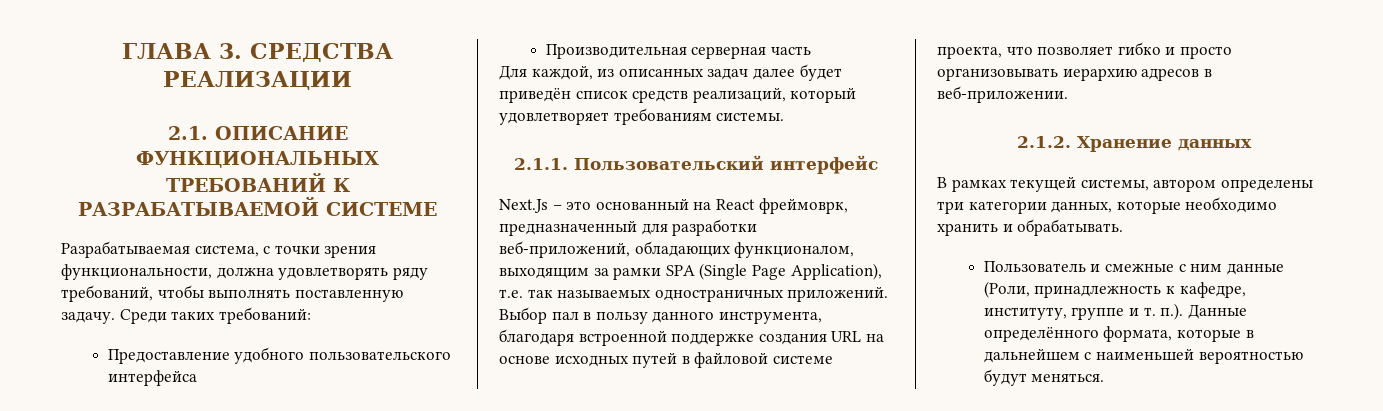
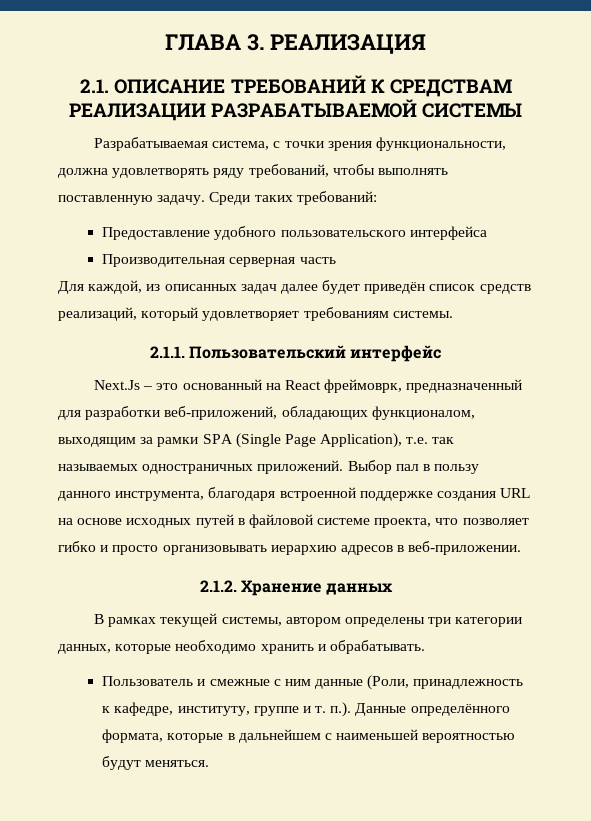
- ГЛАВА 3. СРЕДСТВА РЕАЛИЗАЦИИ
+ ГЛАВА 3. РЕАЛИЗАЦИЯ
- 2.1. ОПИСАНИЕ ФУНКЦИОНАЛЬНЫХ ТРЕБОВАНИЙ К РАЗРАБАТЫВАЕМОЙ СИСТЕМЕ
+ 2.1. ОПИСАНИЕ ТРЕБОВАНИЙ К СРЕДСТВАМ РЕАЛИЗАЦИИ РАЗРАБАТЫВАЕМОЙ СИСТЕМЫ

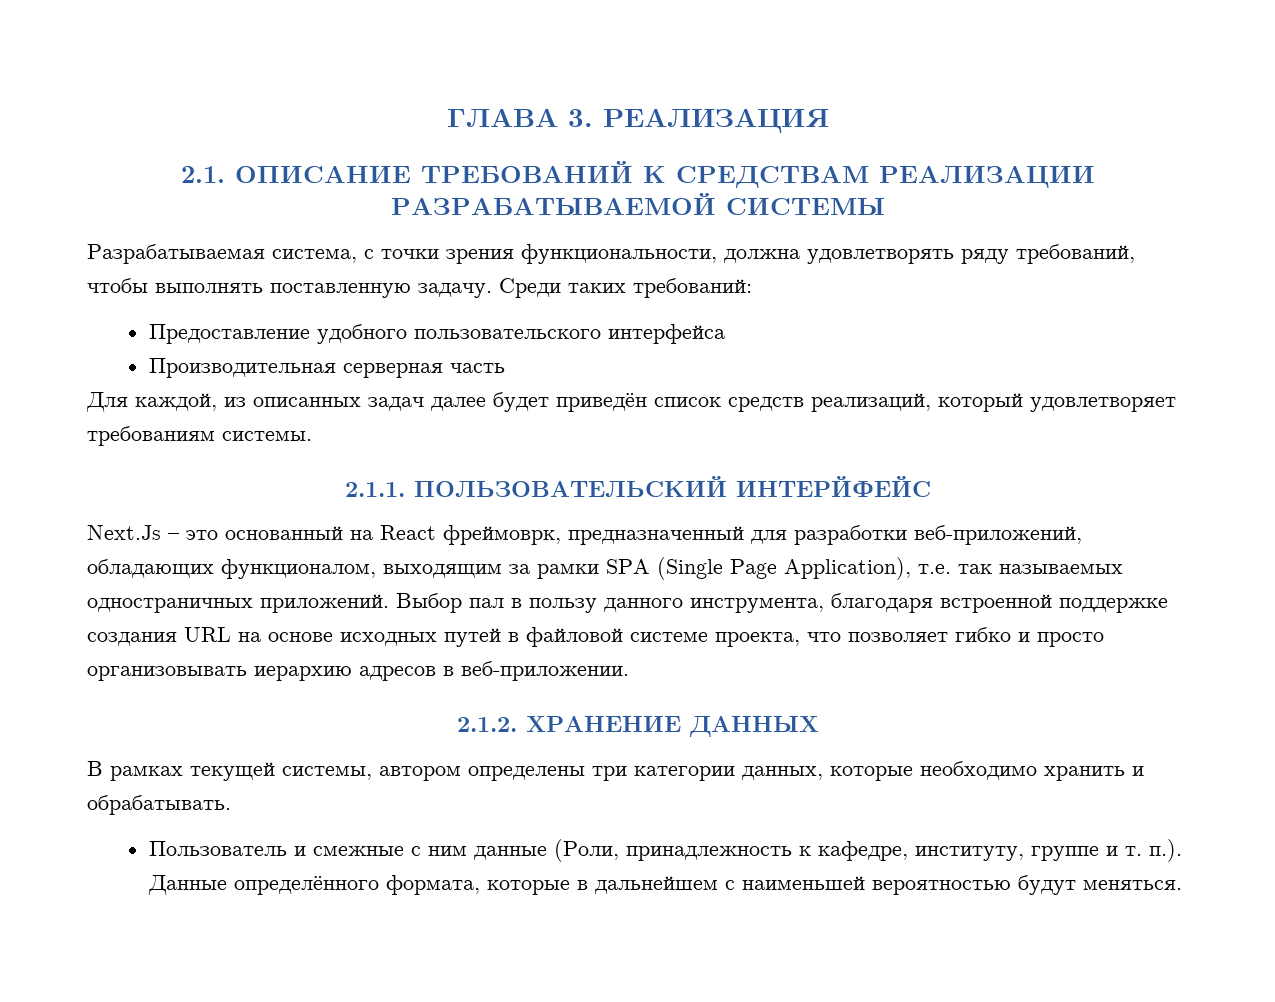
- 2.1.1. Пользовательский интерфейс
+ 2.1.1. ПОЛЬЗОВАТЕЛЬСКИЙ ИНТЕРЙФЕЙС
- 2.1.2. Хранение данных
+ 2.1.2. ХРАНЕНИЕ ДАННЫХ

